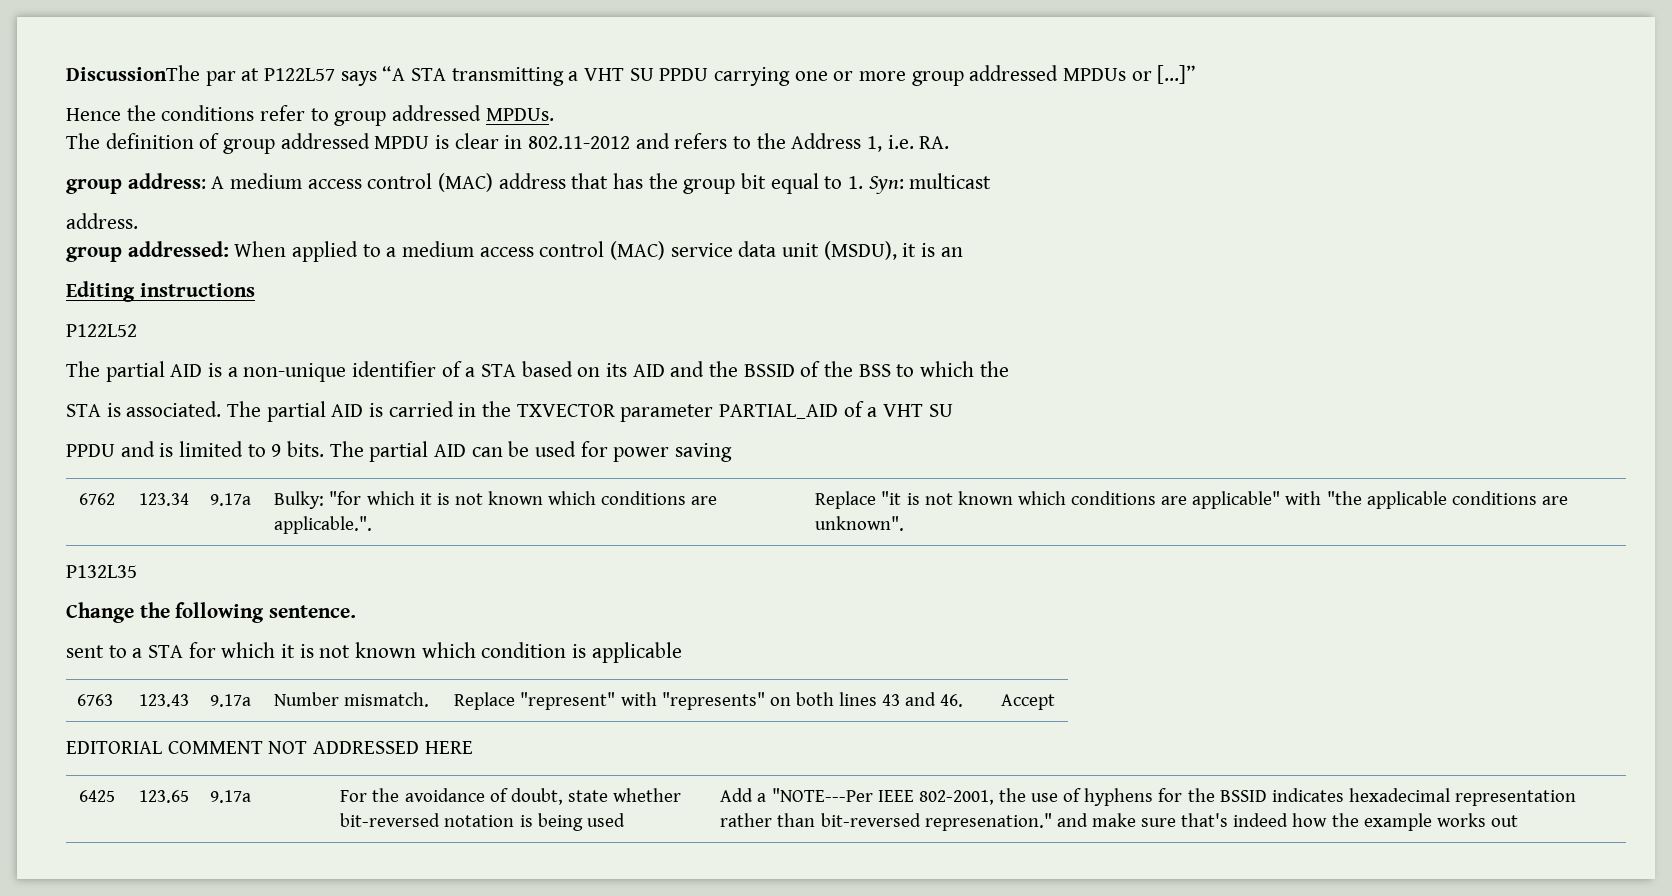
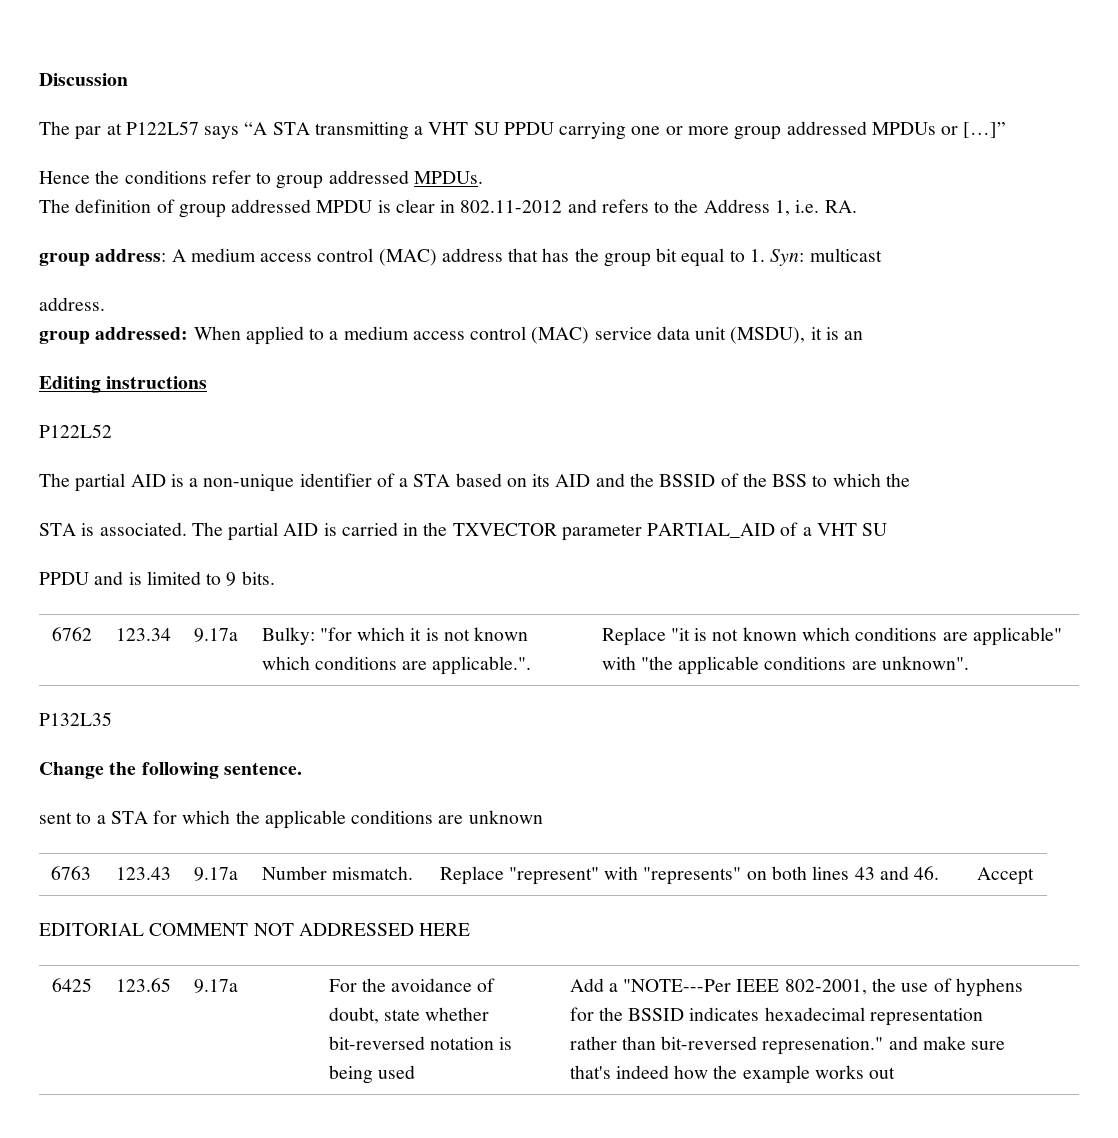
- DiscussionThe par at P122L57 says “A STA transmitting a VHT SU PPDU carrying one or more group addressed MPDUs or […]”
+ Discussion
+ The par at P122L57 says “A STA transmitting a VHT SU PPDU carrying one or more group addressed MPDUs or […]”
- The partial AID can be used for power saving
- sent to a STA for which it is not known which condition is applicable
+ sent to a STA for which the applicable conditions are unknown

